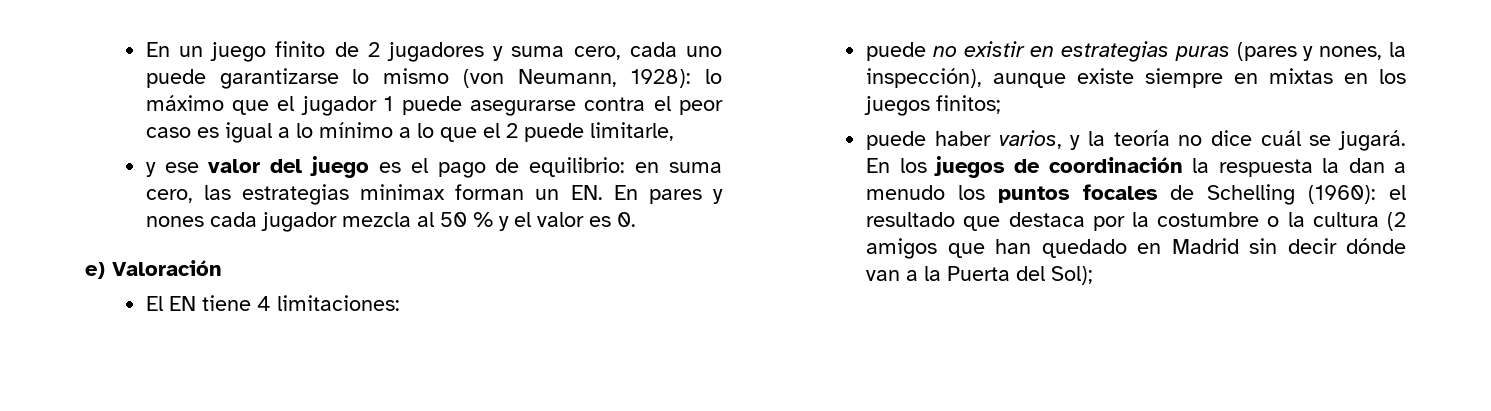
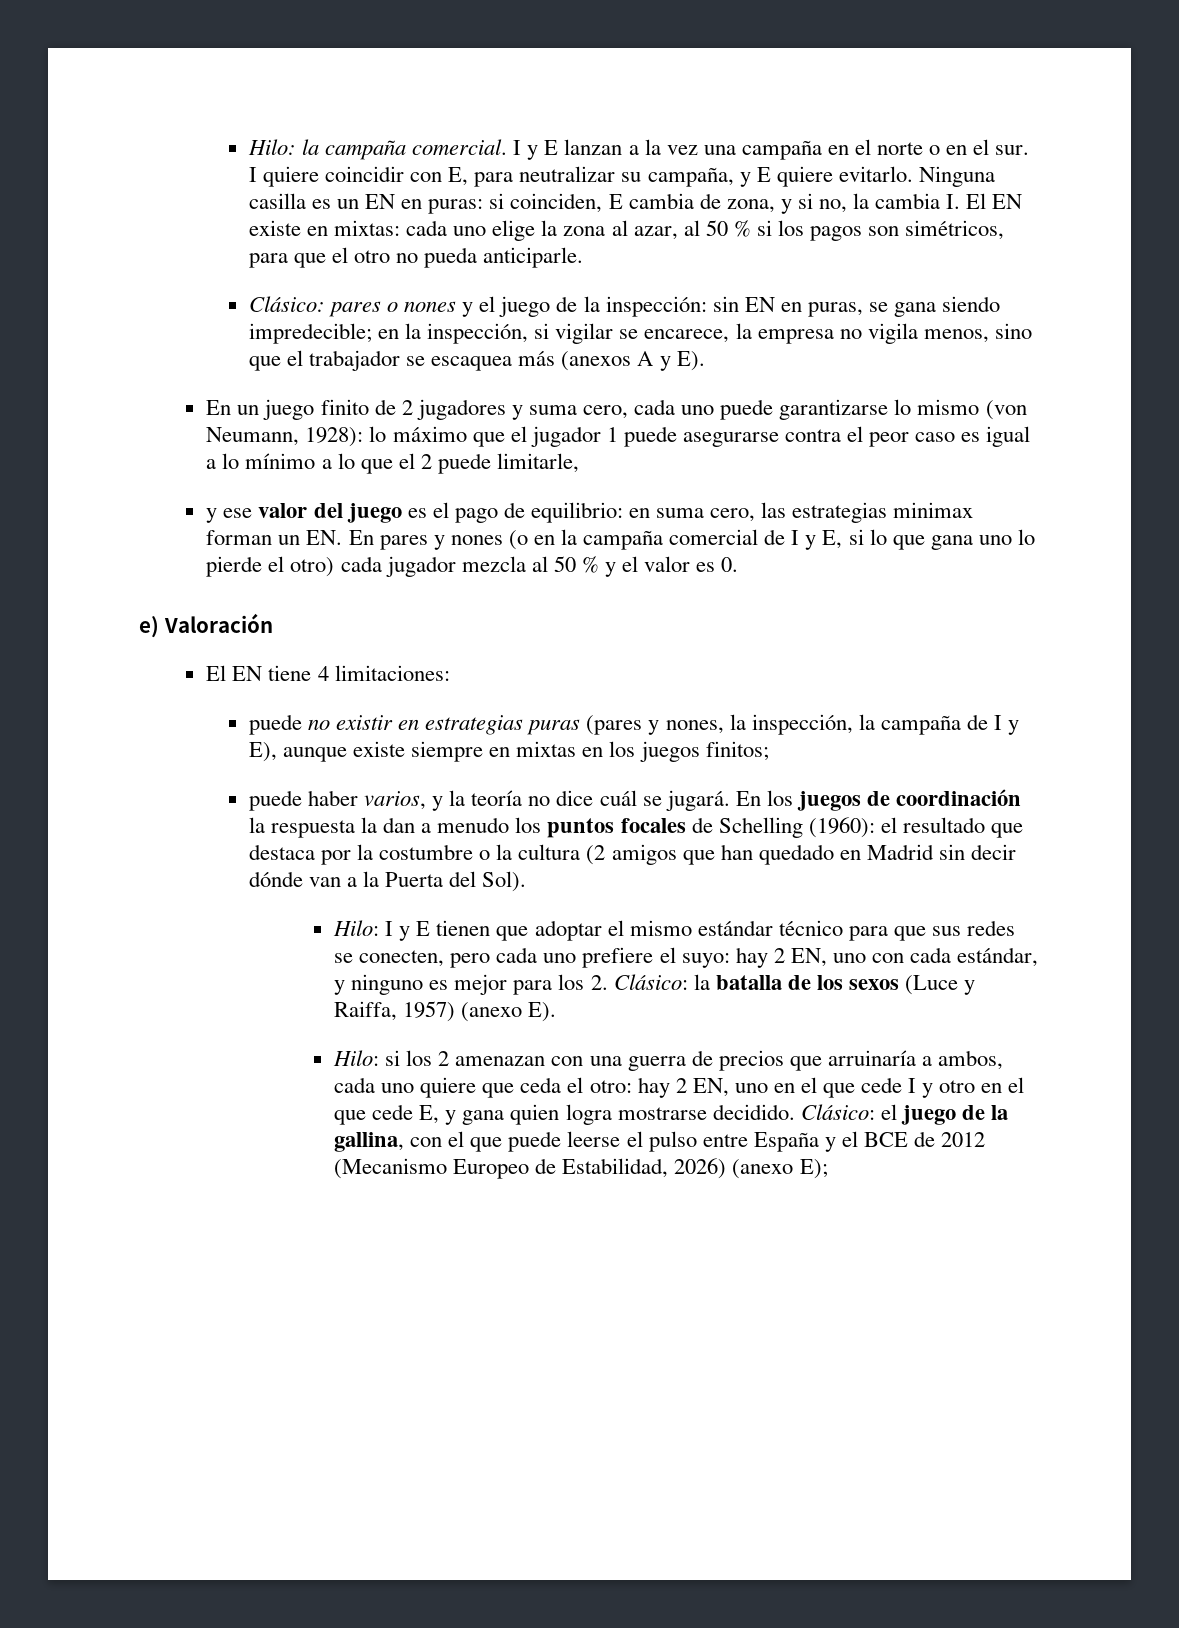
+ Hilo: la campaña comercial. I y E lanzan a la vez una campaña en el norte o en el sur. I quiere coincidir con E, para neutralizar su campaña, y E quiere evitarlo. Ninguna casilla es un EN en puras: si coinciden, E cambia de zona, y si no, la cambia I. El EN existe en mixtas: cada uno elige la zona al azar, al 50 % si los pagos son simétricos, para que el otro no pueda anticiparle.
+ Clásico: pares o nones y el juego de la inspección: sin EN en puras, se gana siendo impredecible; en la inspección, si vigilar se encarece, la empresa no vigila menos, sino que el trabajador se escaquea más (anexos A y E).
- y ese valor del juego es el pago de equilibrio: en suma cero, las estrategias minimax forman un EN. En pares y nones cada jugador mezcla al 50 % y el valor es 0.
+ y ese valor del juego es el pago de equilibrio: en suma cero, las estrategias minimax forman un EN. En pares y nones (o en la campaña comercial de I y E, si lo que gana uno lo pierde el otro) cada jugador mezcla al 50 % y el valor es 0.
- puede no existir en estrategias puras (pares y nones, la inspección), aunque existe siempre en mixtas en los juegos finitos;
+ puede no existir en estrategias puras (pares y nones, la inspección, la campaña de I y E), aunque existe siempre en mixtas en los juegos finitos;
- En los juegos de coordinación la respuesta la dan a menudo los puntos focales de Schelling (1960): el resultado que destaca por la costumbre o la cultura (2 amigos que han quedado en Madrid sin decir dónde van a la Puerta del Sol);
+ En los juegos de coordinación la respuesta la dan a menudo los puntos focales de Schelling (1960): el resultado que destaca por la costumbre o la cultura (2 amigos que han quedado en Madrid sin decir dónde van a la Puerta del Sol).
+ Hilo: I y E tienen que adoptar el mismo estándar técnico para que sus redes se conecten, pero cada uno prefiere el suyo: hay 2 EN, uno con cada estándar, y ninguno es mejor para los 2. Clásico: la batalla de los sexos (Luce y Raiffa, 1957) (anexo E).
+ Hilo: si los 2 amenazan con una guerra de precios que arruinaría a ambos, cada uno quiere que ceda el otro: hay 2 EN, uno en el que cede I y otro en el que cede E, y gana quien logra mostrarse decidido. Clásico: el juego de la gallina, con el que puede leerse el pulso entre España y el BCE de 2012 (Mecanismo Europeo de Estabilidad, 2026) (anexo E);

